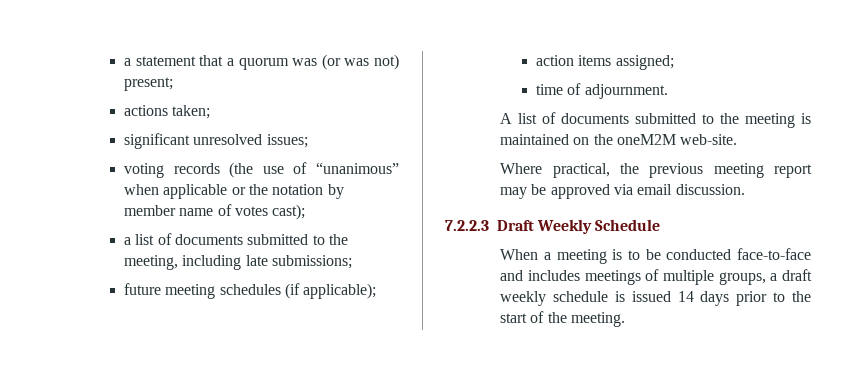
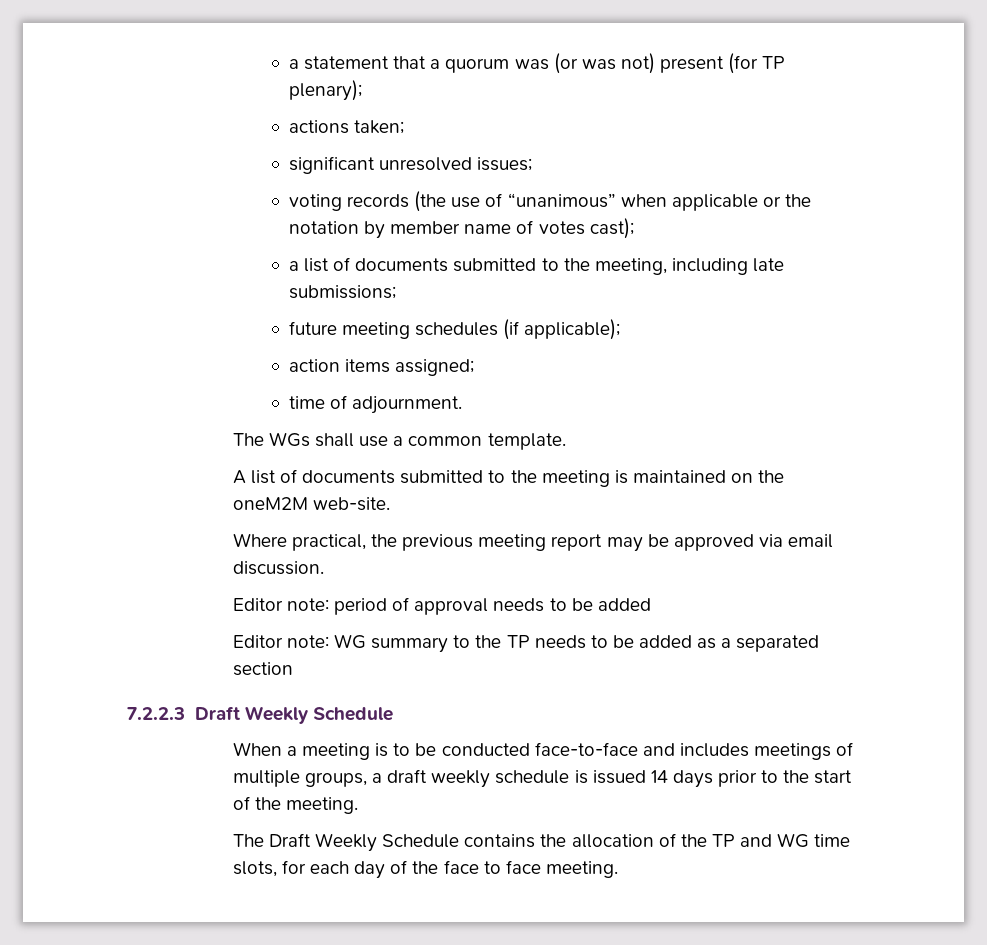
- a statement that a quorum was (or was not) present;
+ a statement that a quorum was (or was not) present (for TP plenary);
+ The WGs shall use a common template.
+ Editor note: period of approval needs to be added
+ Editor note: WG summary to the TP needs to be added as a separated section
+ The Draft Weekly Schedule contains the allocation of the TP and WG time slots, for each day of the face to face meeting.

